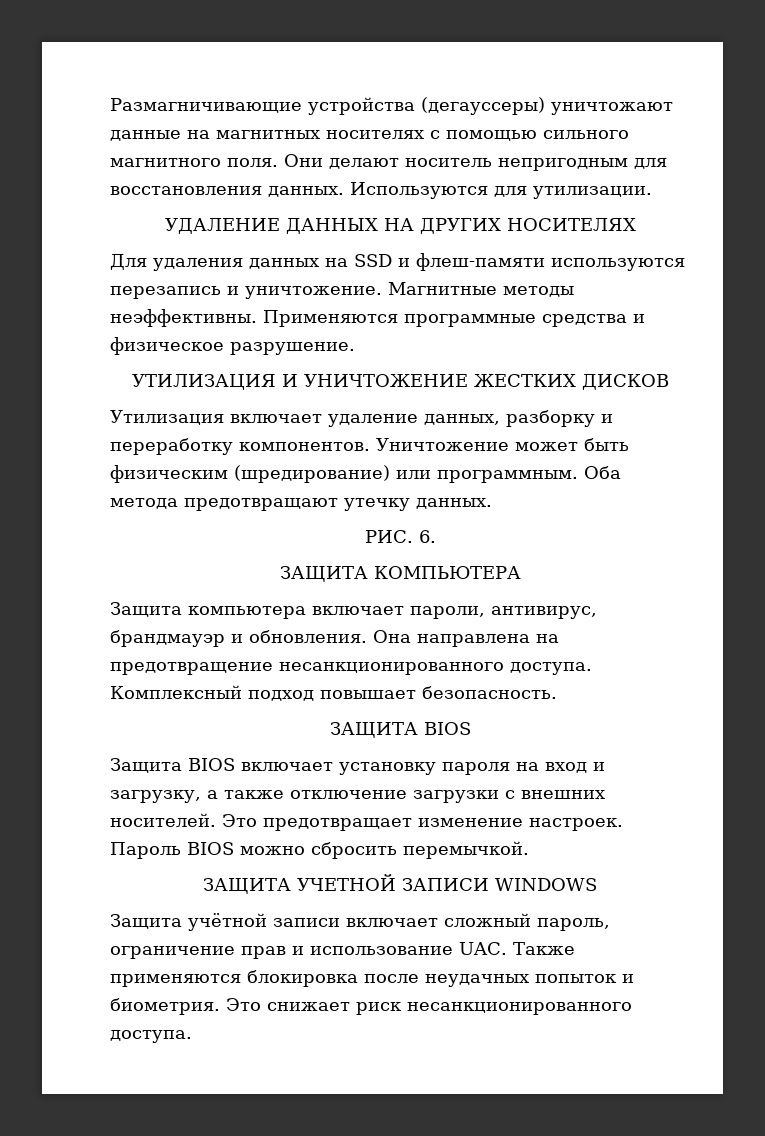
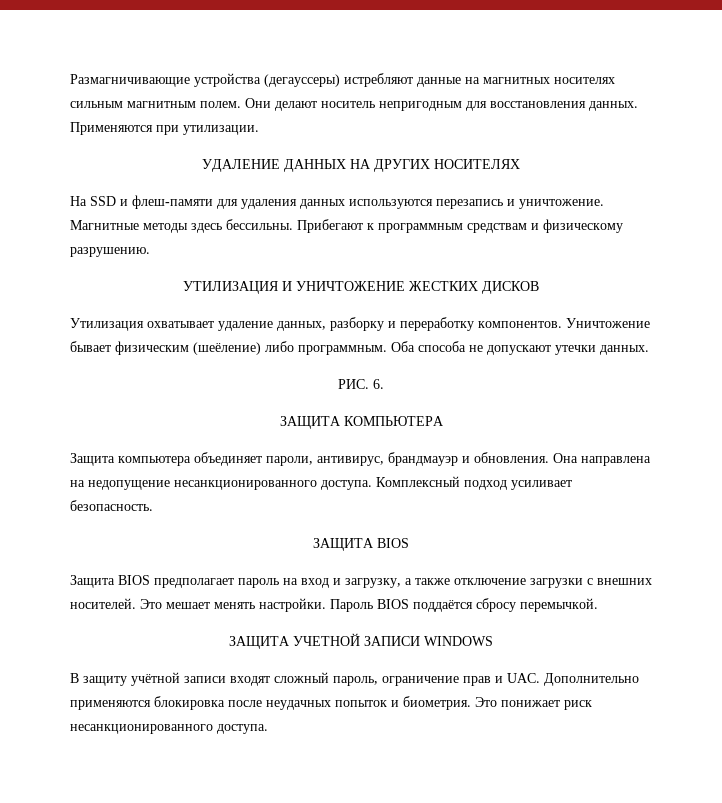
- Размагничивающие устройства (дегауссеры) уничтожают данные на магнитных носителях с помощью сильного магнитного поля.
+ Размагничивающие устройства (дегауссеры) истребляют данные на магнитных носителях сильным магнитным полем.
- Используются для утилизации.
+ Применяются при утилизации.
- Для удаления данных на SSD и флеш-памяти используются перезапись и уничтожение.
+ На SSD и флеш-памяти для удаления данных используются перезапись и уничтожение.
- Магнитные методы неэффективны. Применяются программные средства и физическое разрушение.
+ Магнитные методы здесь бессильны. Прибегают к программным средствам и физическому разрушению.
- Утилизация включает удаление данных, разборку и переработку компонентов.
+ Утилизация охватывает удаление данных, разборку и переработку компонентов.
- Уничтожение может быть физическим (шредирование) или программным. Оба метода предотвращают утечку данных.
+ Уничтожение бывает физическим (шеёление) либо программным. Оба способа не допускают утечки данных.
- Защита компьютера включает пароли, антивирус, брандмауэр и обновления.
+ Защита компьютера объединяет пароли, антивирус, брандмауэр и обновления.
- Она направлена на предотвращение несанкционированного доступа.
+ Она направлена на недопущение несанкционированного доступа.
- Комплексный подход повышает безопасность.
+ Комплексный подход усиливает безопасность.
- Защита BIOS включает установку пароля на вход и загрузку, а также отключение загрузки с внешних носителей.
+ Защита BIOS предполагает пароль на вход и загрузку, а также отключение загрузки с внешних носителей.
- Это предотвращает изменение настроек. Пароль BIOS можно сбросить перемычкой.
+ Это мешает менять настройки. Пароль BIOS поддаётся сбросу перемычкой.
- Защита учётной записи включает сложный пароль, ограничение прав и использование UAC. Также применяются блокировка после неудачных попыток и биометрия.
+ В защиту учётной записи входят сложный пароль, ограничение прав и UAC. Дополнительно применяются блокировка после неудачных попыток и биометрия.
- Это снижает риск несанкционированного доступа.
+ Это понижает риск несанкционированного доступа.

